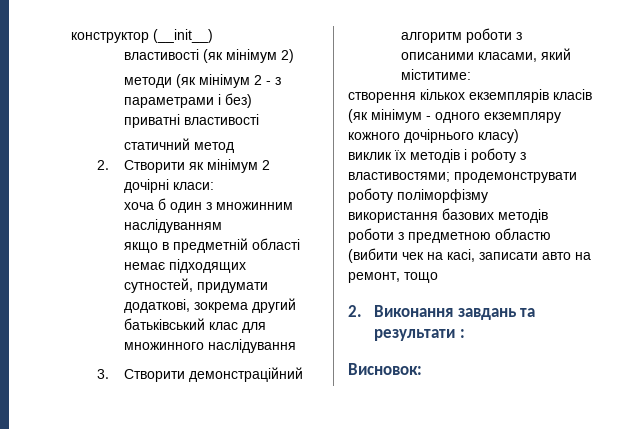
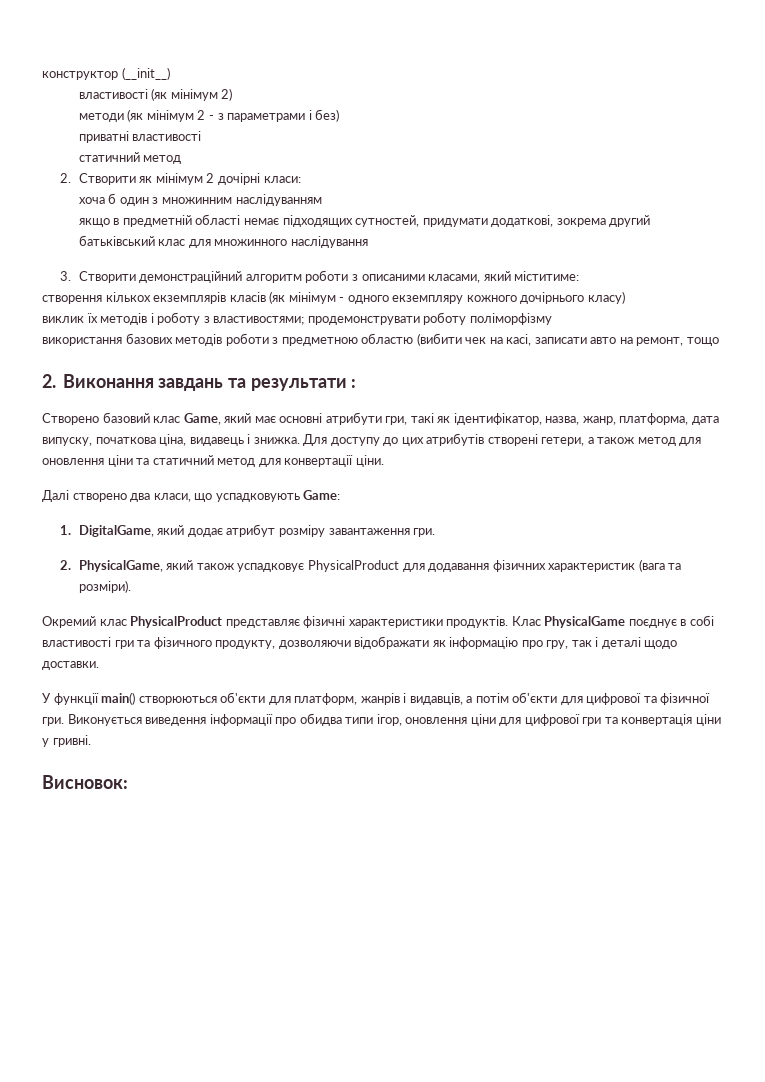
+ Створено базовий клас Game, який має основні атрибути гри, такі як ідентифікатор, назва, жанр, платформа, дата випуску, початкова ціна, видавець і знижка. Для доступу до цих атрибутів створені гетери, а також метод для оновлення ціни та статичний метод для конвертації ціни.
+ Далі створено два класи, що успадковують Game:
+ 1. DigitalGame, який додає атрибут розміру завантаження гри.
+ 2. PhysicalGame, який також успадковує PhysicalProduct для додавання фізичних характеристик (вага та розміри).
+ Окремий клас PhysicalProduct представляє фізичні характеристики продуктів. Клас PhysicalGame поєднує в собі властивості гри та фізичного продукту, дозволяючи відображати як інформацію про гру, так і деталі щодо доставки.
+ У функції main() створюються об'єкти для платформ, жанрів і видавців, а потім об'єкти для цифрової та фізичної гри. Виконується виведення інформації про обидва типи ігор, оновлення ціни для цифрової гри та конвертація ціни у гривні.

